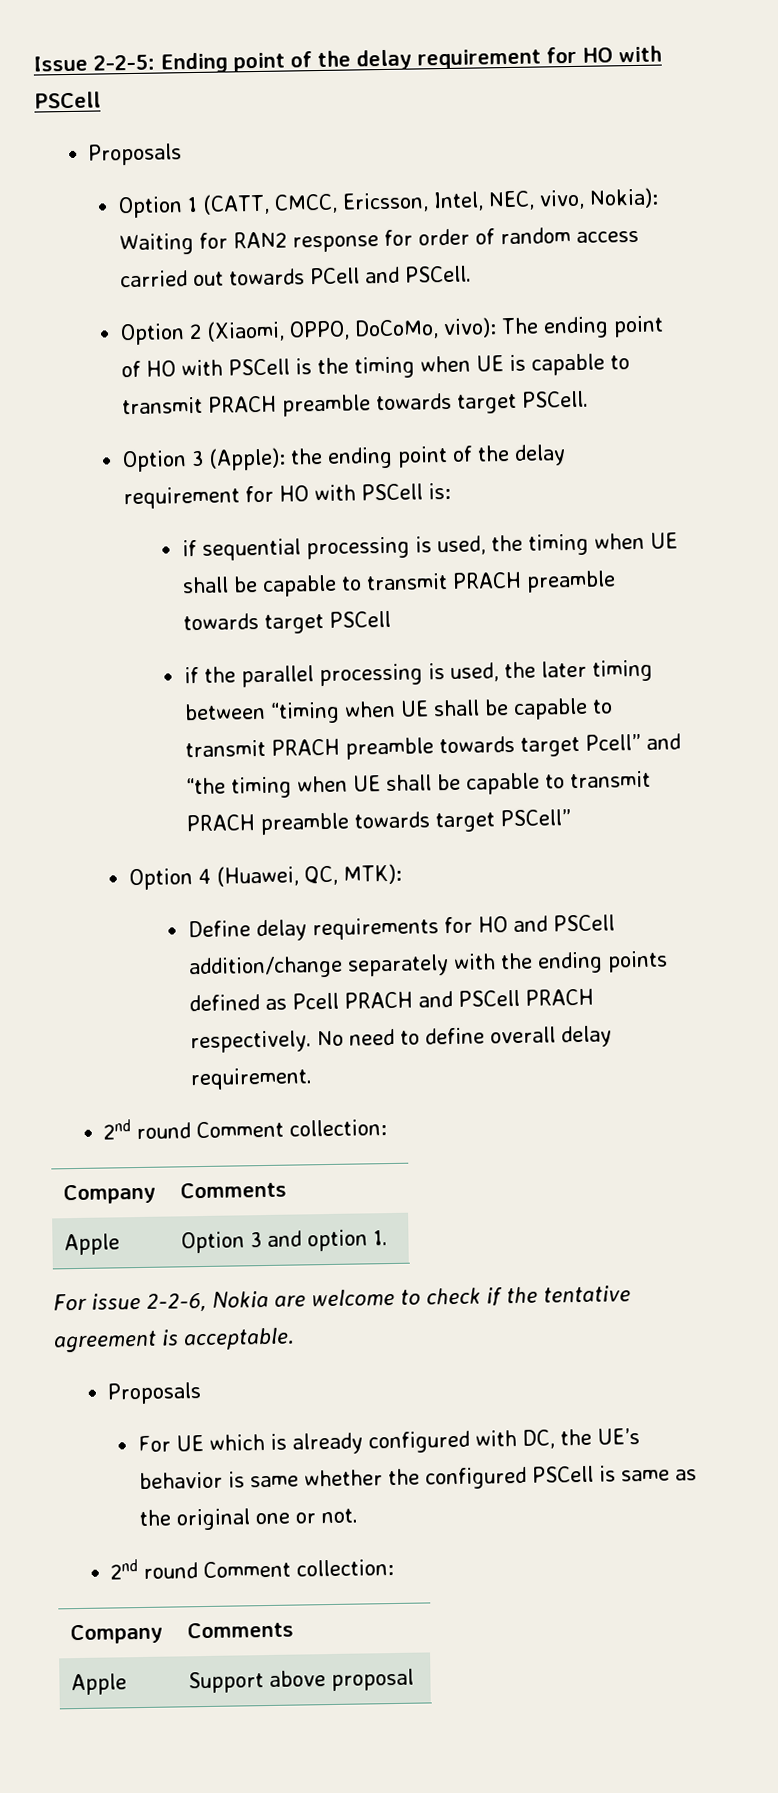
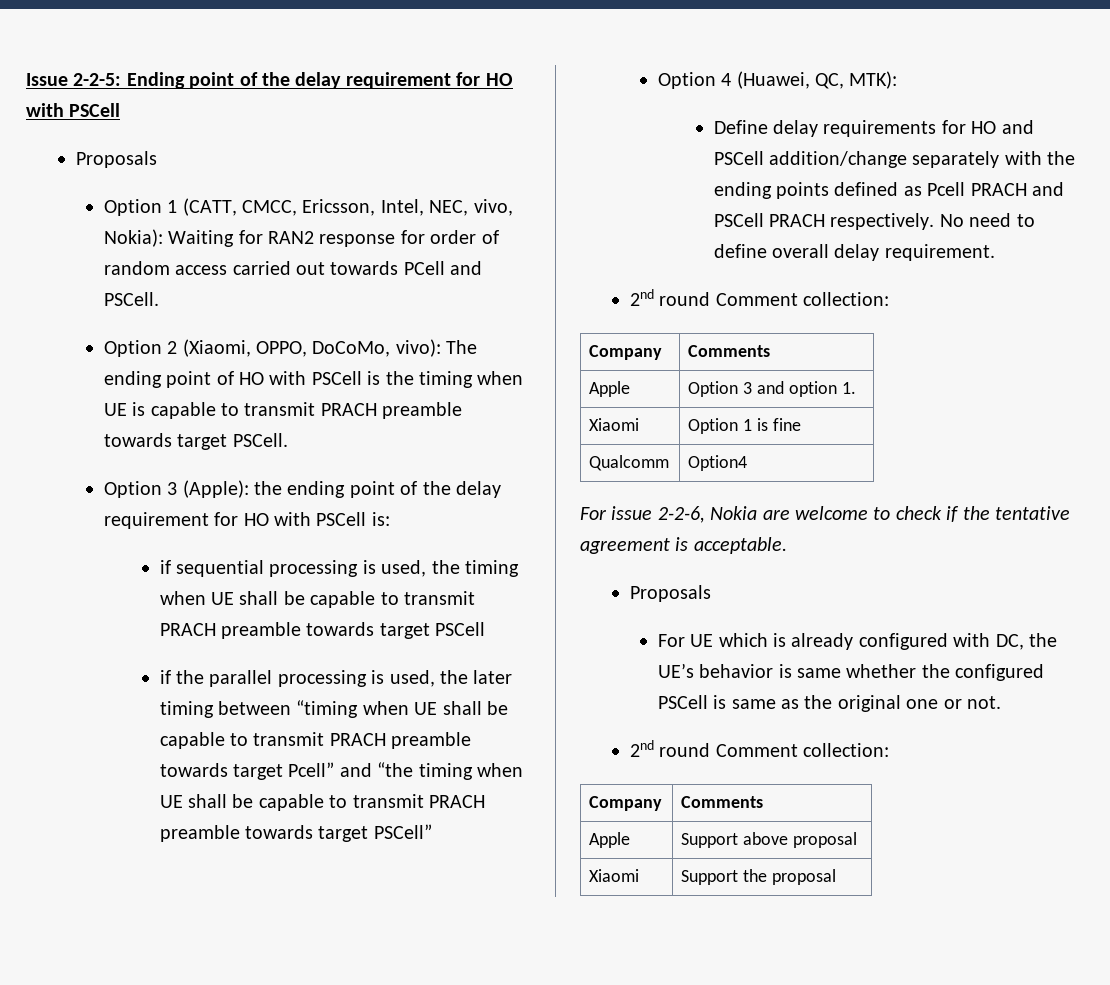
+ Xiaomi | Option 1 is fine
+ Qualcomm | Option4
+ Xiaomi | Support the proposal

